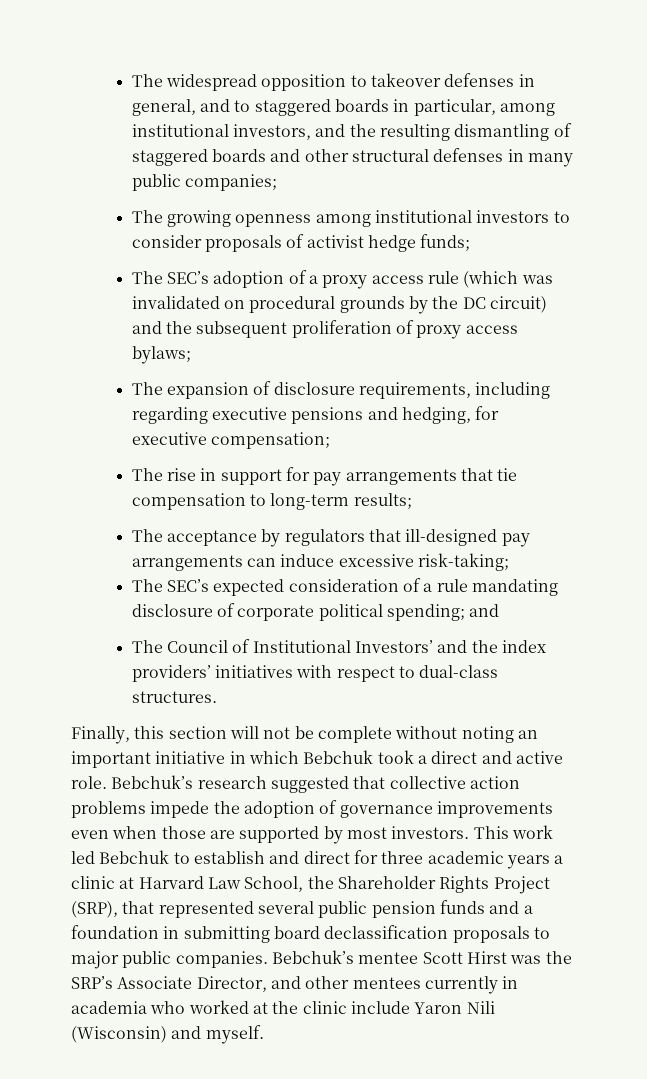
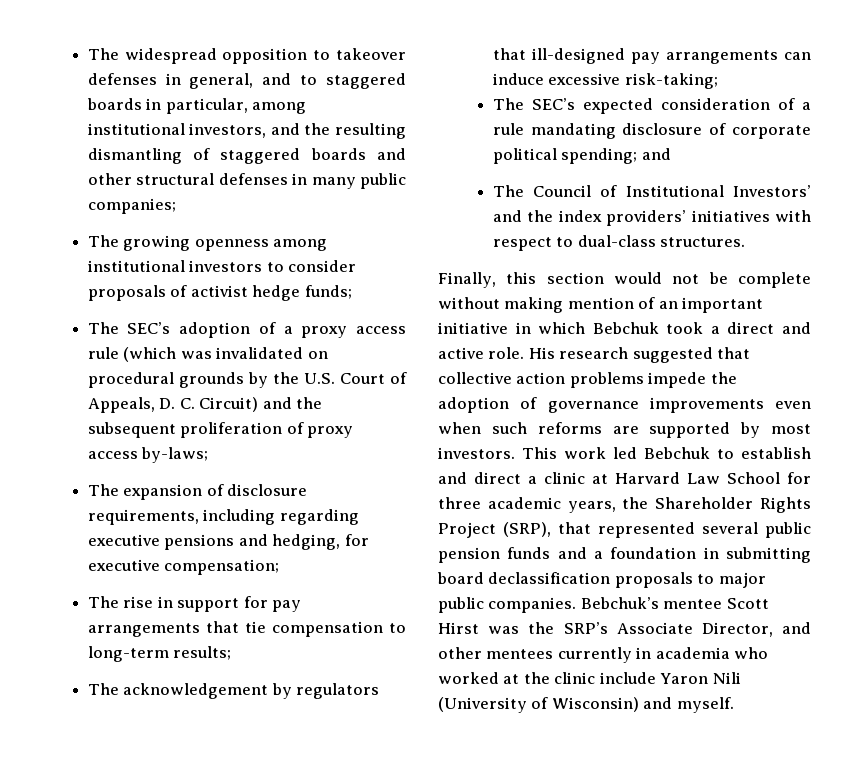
- The SEC’s adoption of a proxy access rule (which was invalidated on procedural grounds by the DC circuit) and the subsequent proliferation of proxy access bylaws;
+ The SEC’s adoption of a proxy access rule (which was invalidated on procedural grounds by the U.S. Court of Appeals, D. C. Circuit) and the subsequent proliferation of proxy access by-laws;
- The acceptance by regulators that ill-designed pay arrangements can induce excessive risk-taking;
+ The acknowledgement by regulators that ill-designed pay arrangements can induce excessive risk-taking;
- Finally, this section will not be complete without noting an important initiative in which Bebchuk took a direct and active role.
+ Finally, this section would not be complete without making mention of an important initiative in which Bebchuk took a direct and active role.
- Bebchuk’s research suggested that collective action problems impede the adoption of governance improvements even when those are supported by most investors.
+ His research suggested that collective action problems impede the adoption of governance improvements even when such reforms are supported by most investors.
- This work led Bebchuk to establish and direct for three academic years a clinic at Harvard Law School, the Shareholder Rights Project (SRP), that represented several public pension funds and a foundation in submitting board declassification proposals to major public companies.
+ This work led Bebchuk to establish and direct a clinic at Harvard Law School for three academic years, the Shareholder Rights Project (SRP), that represented several public pension funds and a foundation in submitting board declassification proposals to major public companies.
- Bebchuk’s mentee Scott Hirst was the SRP’s Associate Director, and other mentees currently in academia who worked at the clinic include Yaron Nili (Wisconsin) and myself.
+ Bebchuk’s mentee Scott Hirst was the SRP’s Associate Director, and other mentees currently in academia who worked at the clinic include Yaron Nili (University of Wisconsin) and myself.

